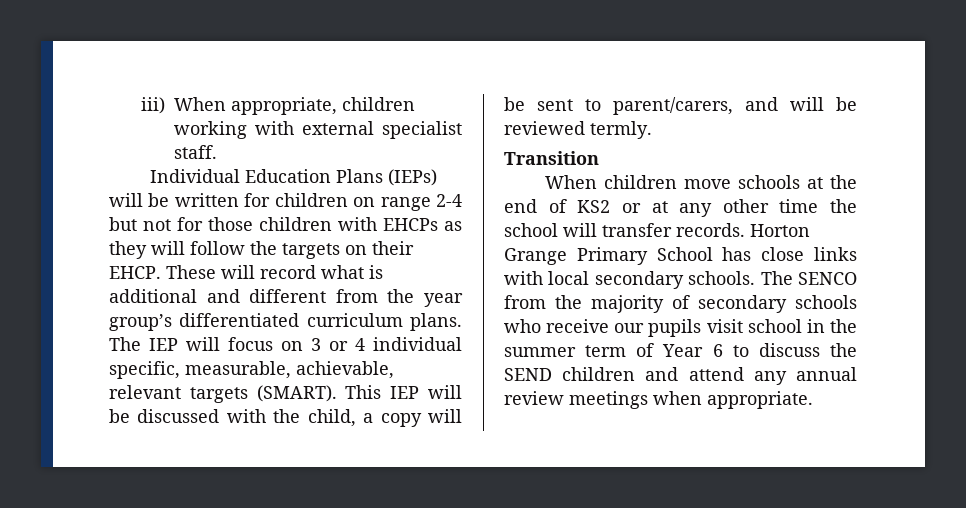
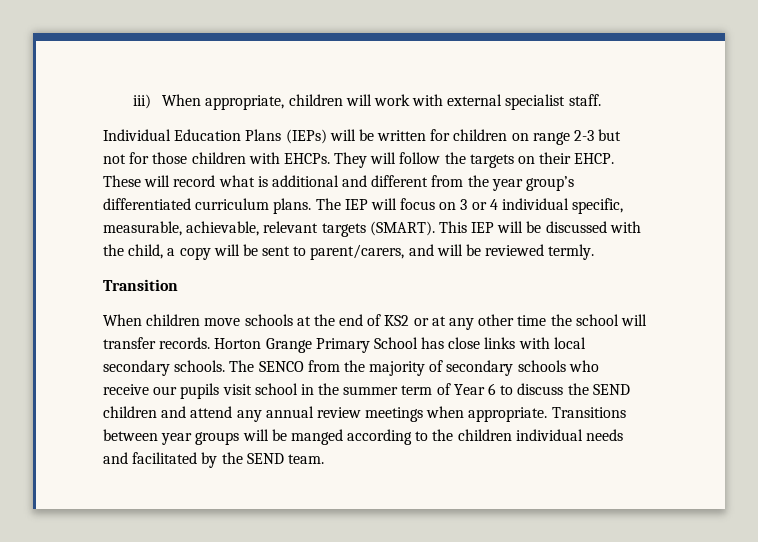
- iii) When appropriate, children working with external specialist staff.
+ iii) When appropriate, children will work with external specialist staff.
- Individual Education Plans (IEPs) will be written for children on range 2-4 but not for those children with EHCPs as they will follow the targets on their EHCP.
+ Individual Education Plans (IEPs) will be written for children on range 2-3 but not for those children with EHCPs. They will follow the targets on their EHCP.
+ Transitions between year groups will be manged according to the children individual needs and facilitated by the SEND team.

